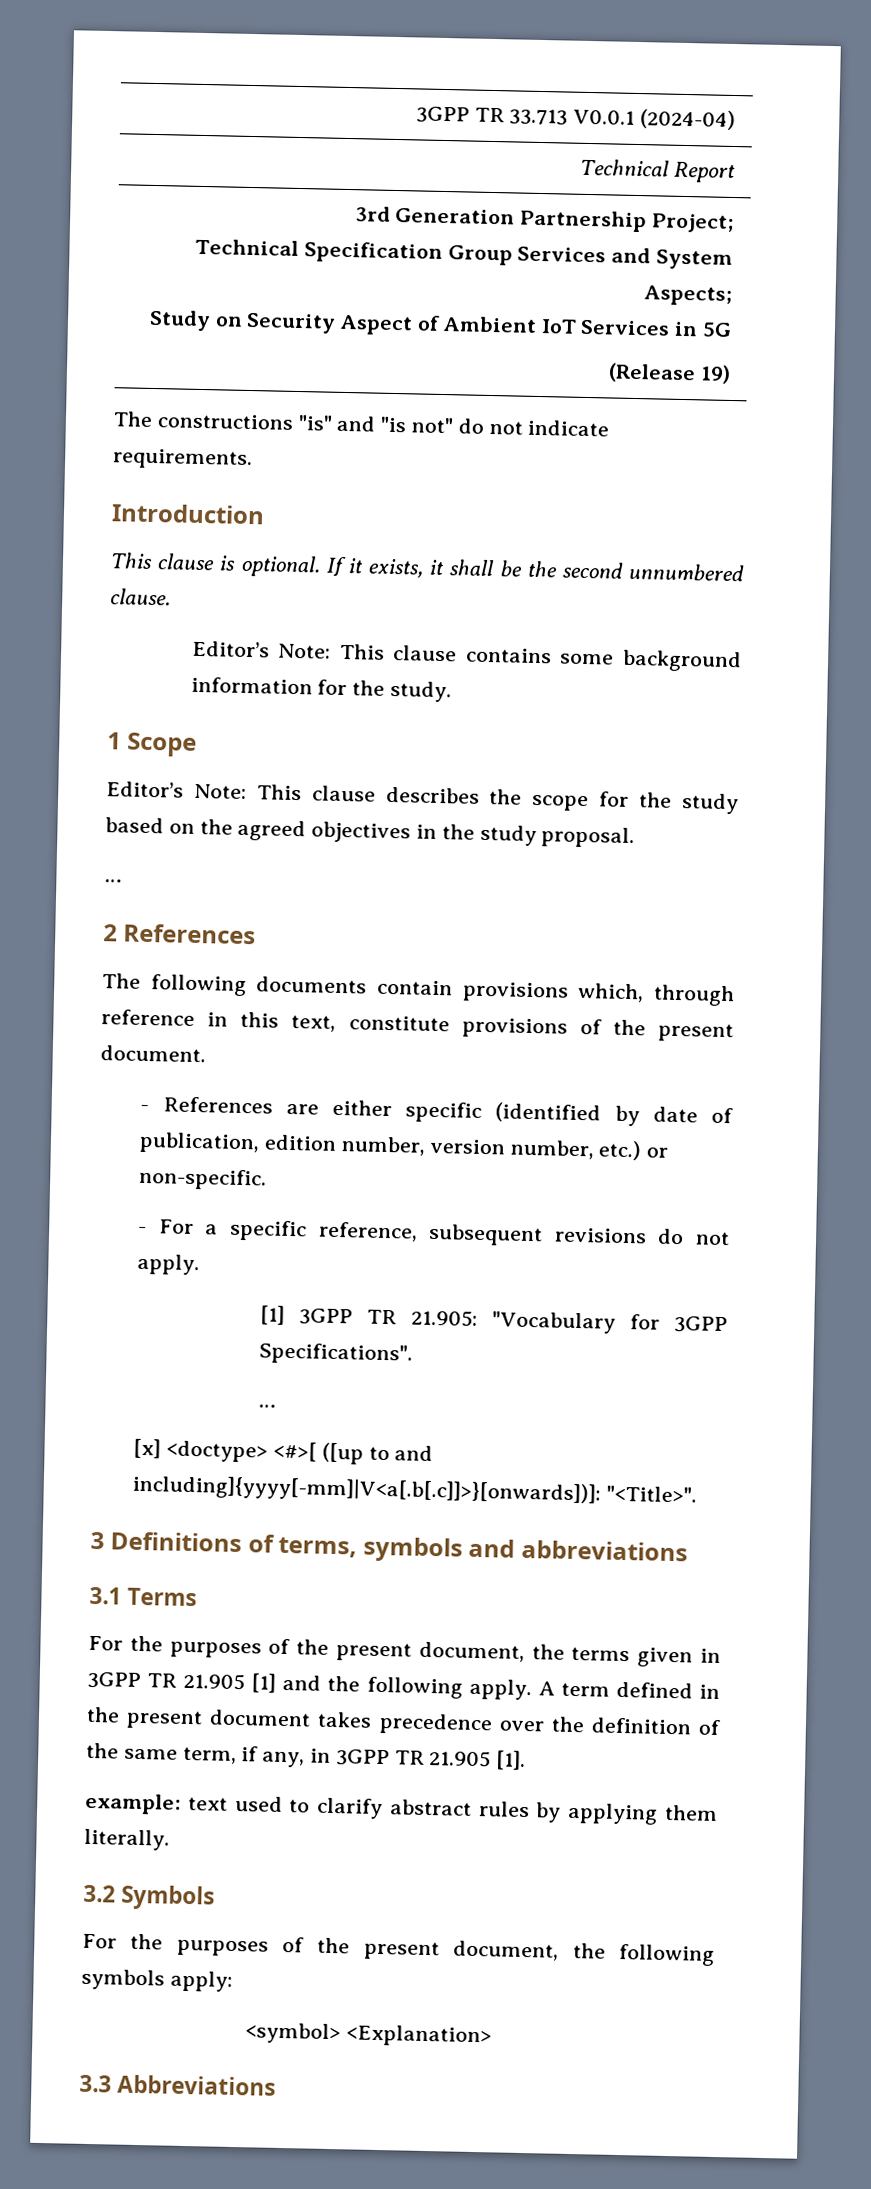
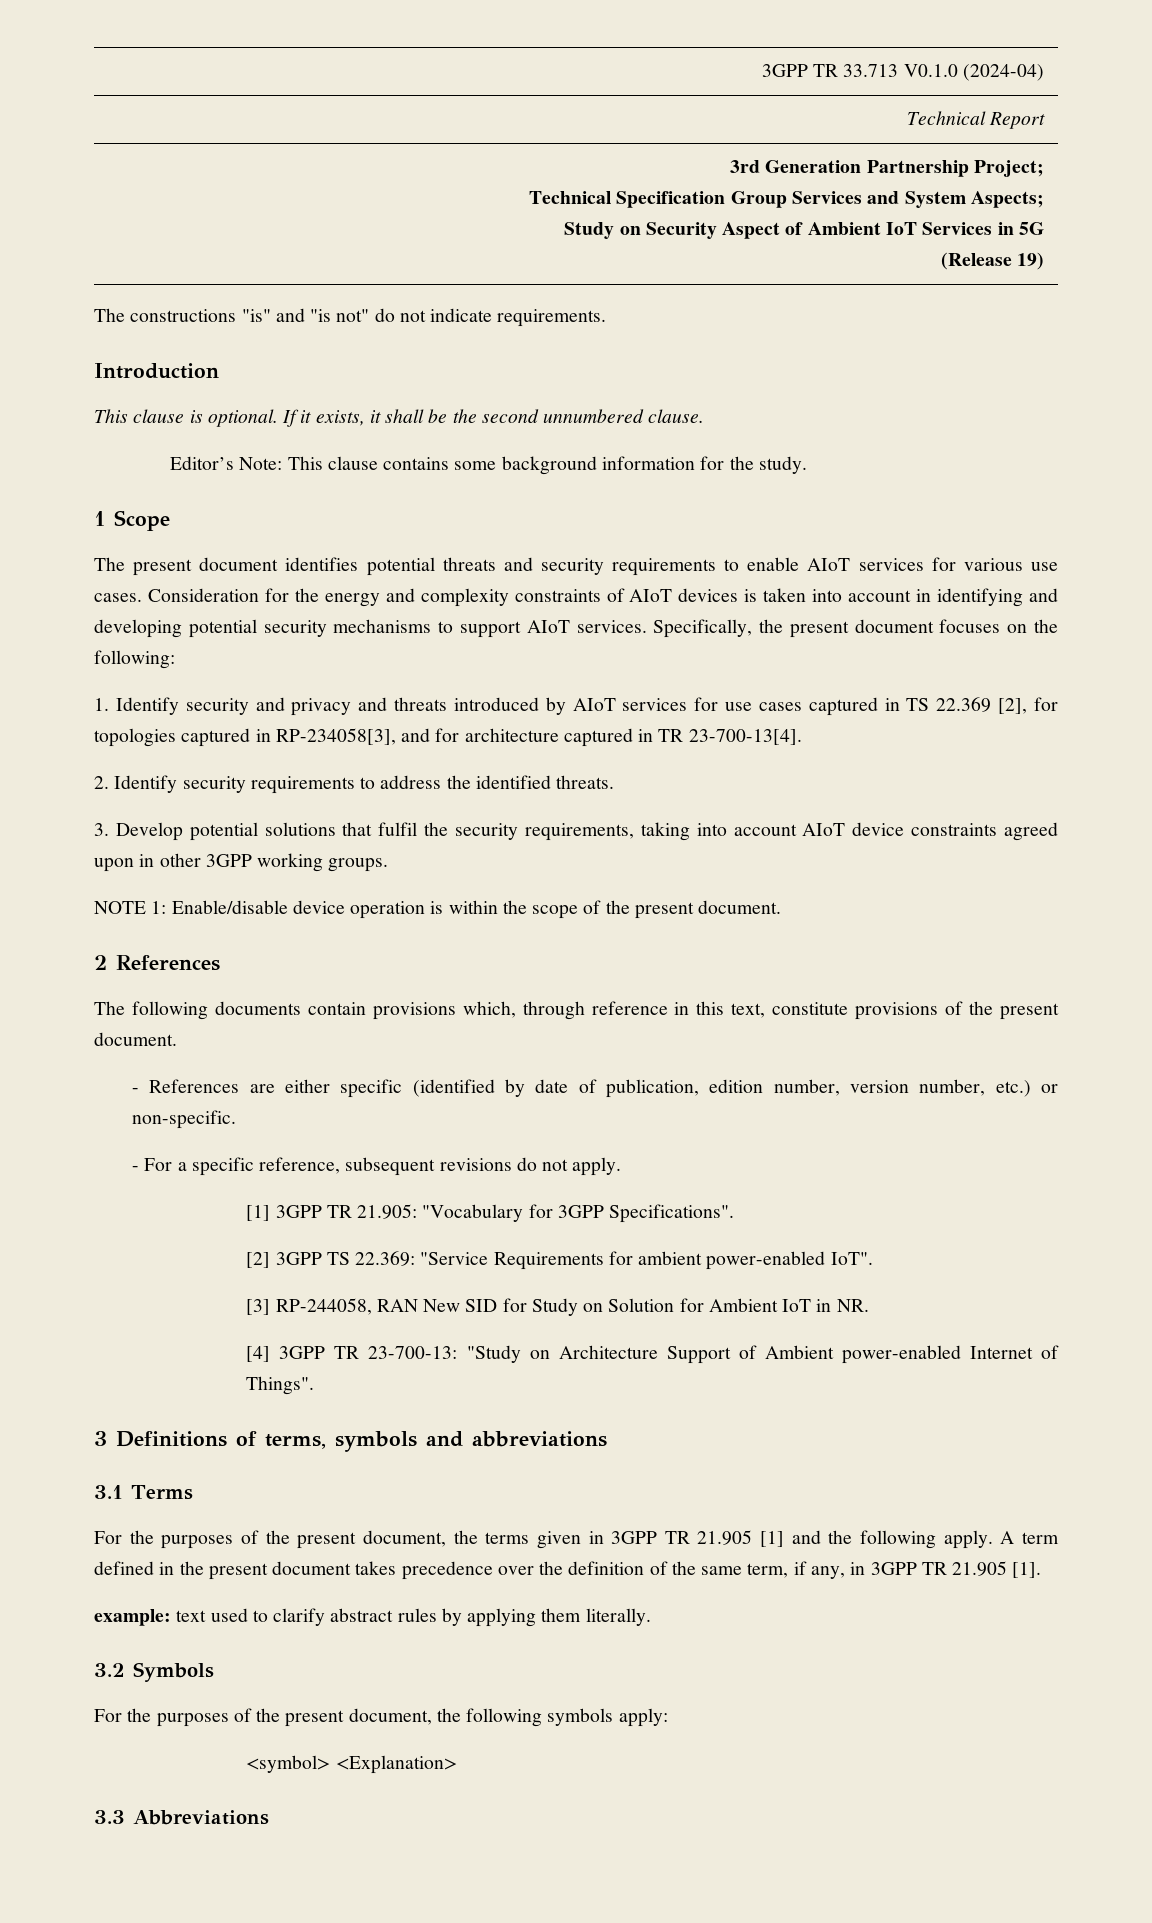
- 3GPP TR 33.713 V0.0.1 (2024-04)
+ 3GPP TR 33.713 V0.1.0 (2024-04)
- Editor’s Note: This clause describes the scope for the study based on the agreed objectives in the study proposal.
- …
+ The present document identifies potential threats and security requirements to enable AIoT services for various use cases. Consideration for the energy and complexity constraints of AIoT devices is taken into account in identifying and developing potential security mechanisms to support AIoT services. Specifically, the present document focuses on the following:
+ 1. Identify security and privacy and threats introduced by AIoT services for use cases captured in TS 22.369 [2], for topologies captured in RP-234058[3], and for architecture captured in TR 23-700-13[4].
+ 2. Identify security requirements to address the identified threats.
+ 3. Develop potential solutions that fulfil the security requirements, taking into account AIoT device constraints agreed upon in other 3GPP working groups.
+ NOTE 1: Enable/disable device operation is within the scope of the present document.
  [1] 3GPP TR 21.905: "Vocabulary for 3GPP Specifications".
- …
- [x] <doctype> <#>[ ([up to and including]{yyyy[-mm]|V<a[.b[.c]]>}[onwards])]: "<Title>".
+ [2] 3GPP TS 22.369: "Service Requirements for ambient power-enabled IoT".
+ [3] RP-244058, RAN New SID for Study on Solution for Ambient IoT in NR.
+ [4] 3GPP TR 23-700-13: "Study on Architecture Support of Ambient power-enabled Internet of Things".

